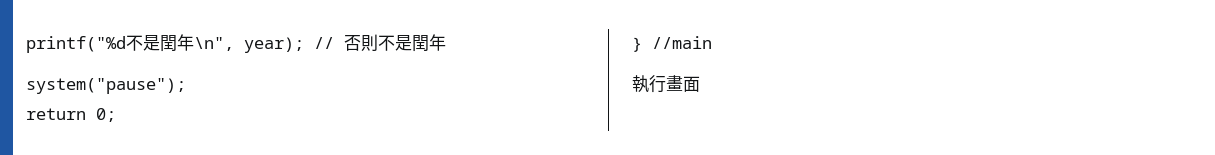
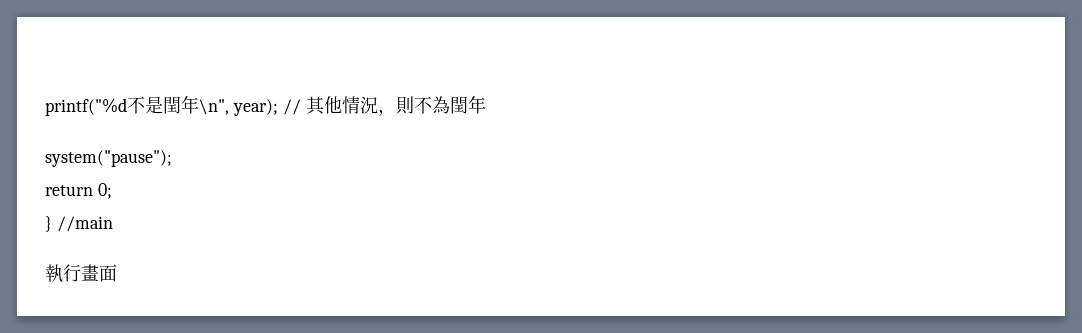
- printf("%d不是閏年\n", year); // 否則不是閏年
+ printf("%d不是閏年\n", year); // 其他情況，則不為閏年

